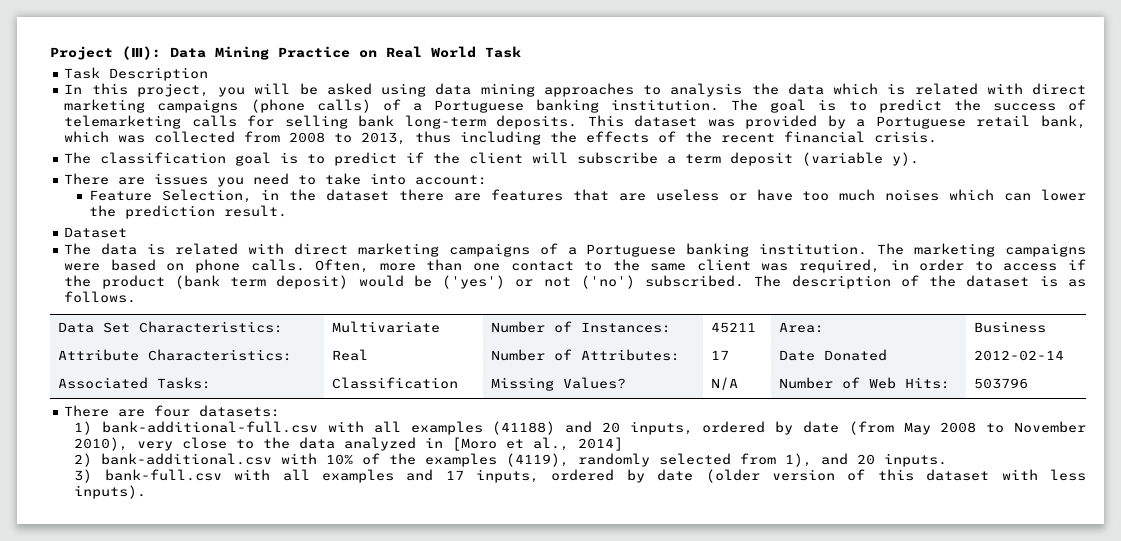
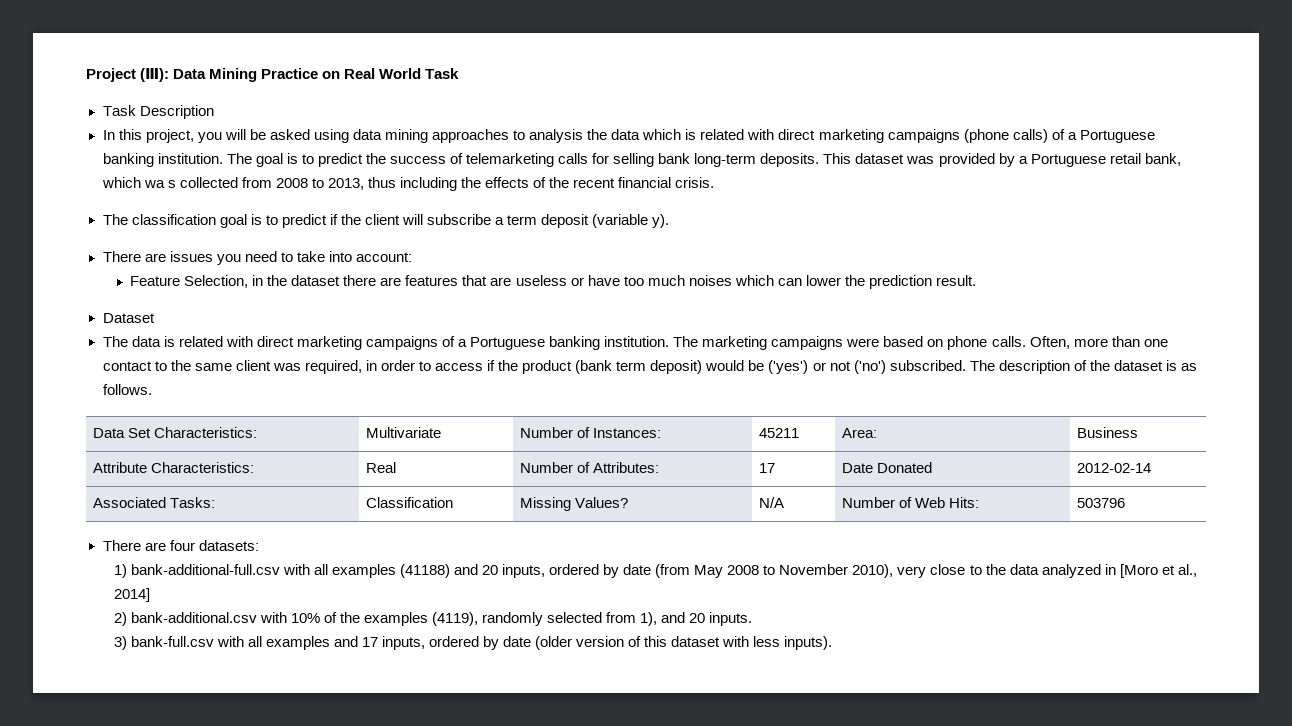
- This dataset was provided by a Portuguese retail bank, which was collected from 2008 to 2013, thus including the effects of the recent financial crisis.
+ This dataset was provided by a Portuguese retail bank, which wa s collected from 2008 to 2013, thus including the effects of the recent financial crisis.

